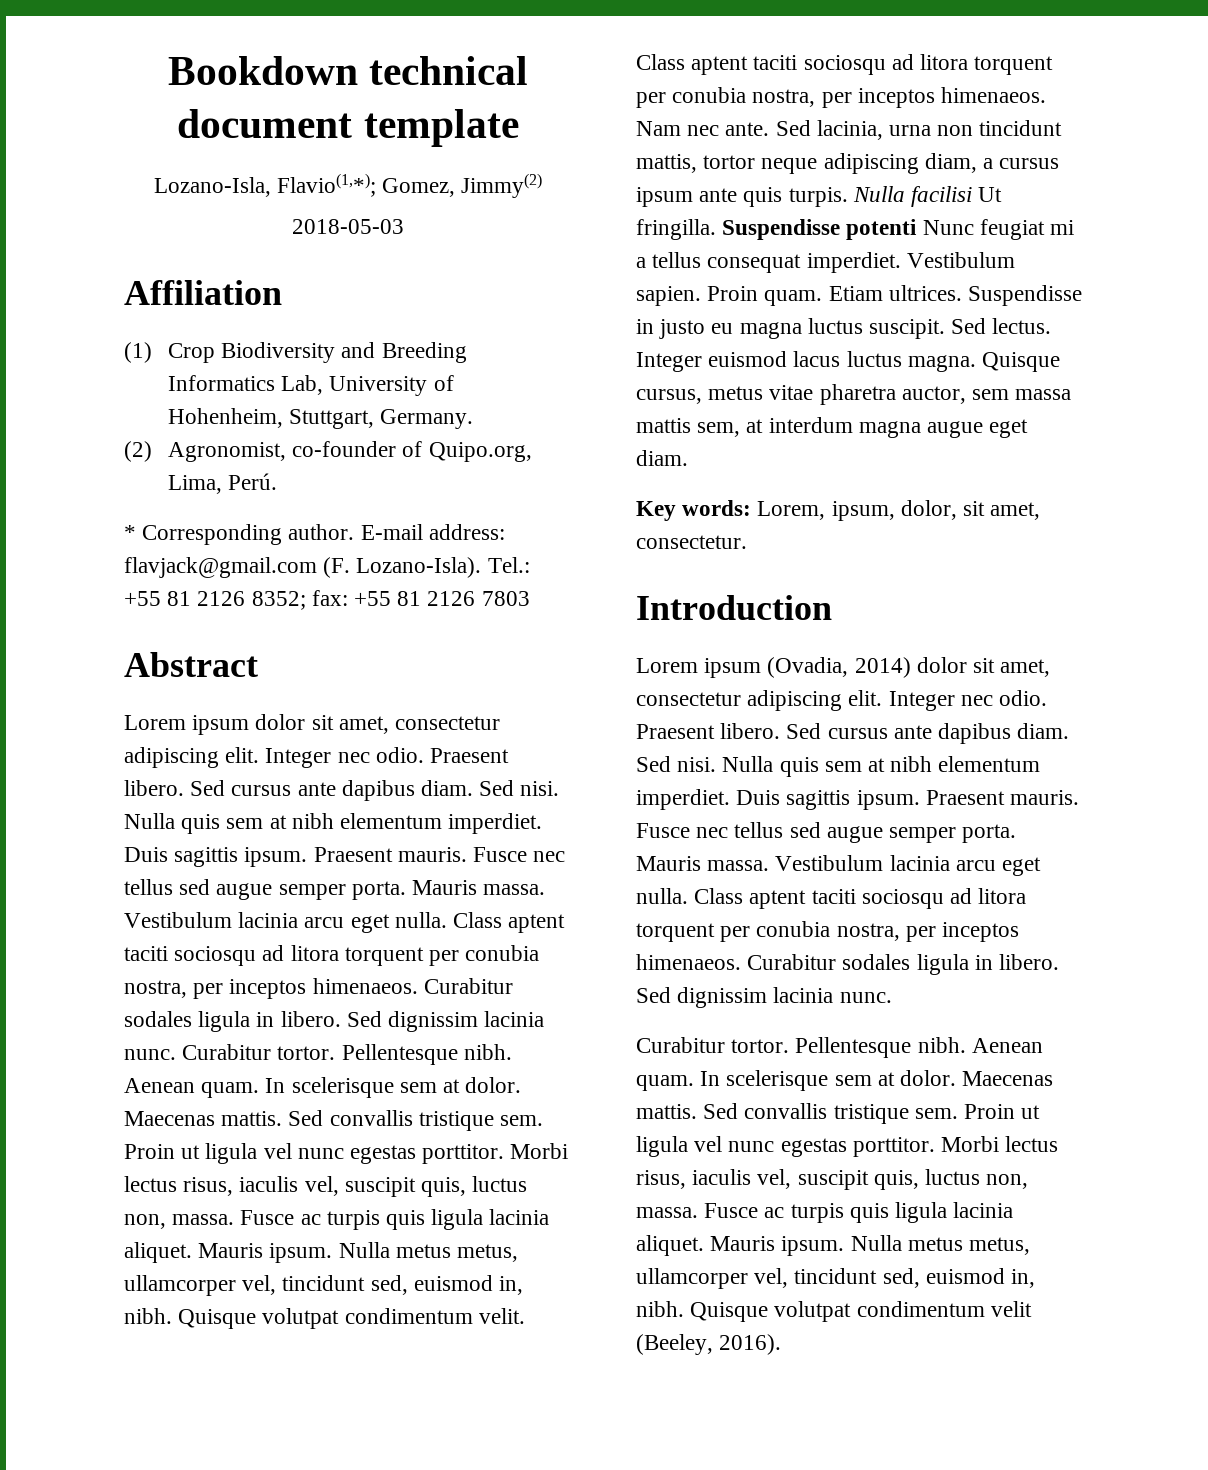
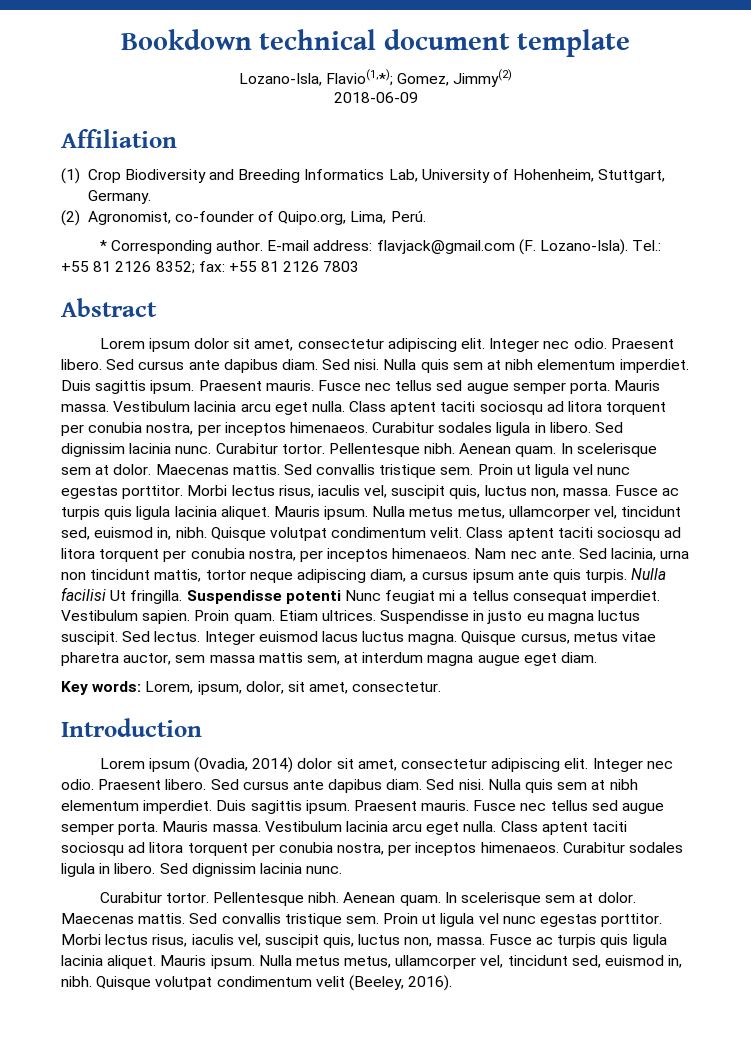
- 2018-05-03
+ 2018-06-09

